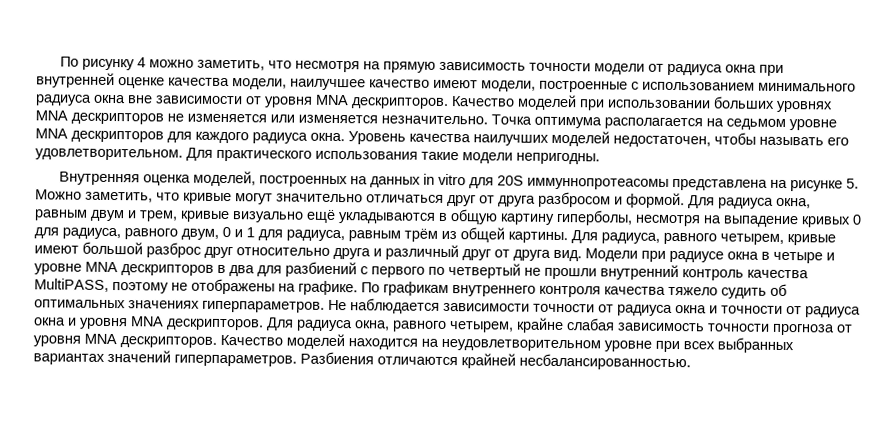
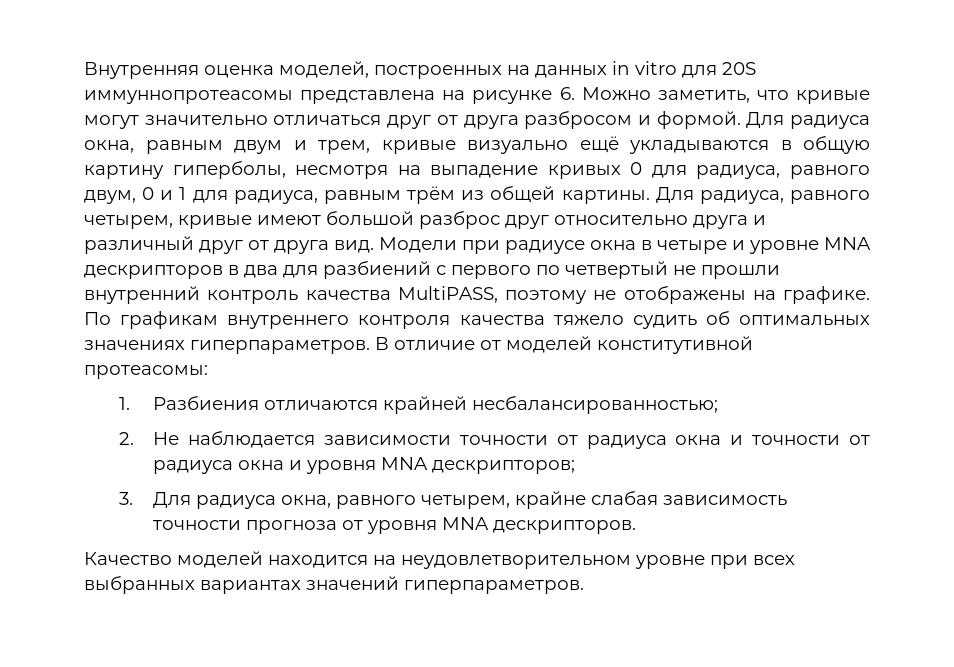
- По рисунку 4 можно заметить, что несмотря на прямую зависимость точности модели от радиуса окна при внутренней оценке качества модели, наилучшее качество имеют модели, построенные с использованием минимального радиуса окна вне зависимости от уровня MNA дескрипторов. Качество моделей при использовании больших уровнях MNA дескрипторов не изменяется или изменяется незначительно. Точка оптимума располагается на седьмом уровне MNA дескрипторов для каждого радиуса окна. Уровень качества наилучших моделей недостаточен, чтобы называть его удовлетворительном. Для практического использования такие модели непригодны.
- Внутренняя оценка моделей, построенных на данных in vitro для 20S иммуннопротеасомы представлена на рисунке 5. Можно заметить, что кривые могут значительно отличаться друг от друга разбросом и формой.
+ Внутренняя оценка моделей, построенных на данных in vitro для 20S иммуннопротеасомы представлена на рисунке 6. Можно заметить, что кривые могут значительно отличаться друг от друга разбросом и формой.
- Не наблюдается зависимости точности от радиуса окна и точности от радиуса окна и уровня MNA дескрипторов. Для радиуса окна, равного четырем, крайне слабая зависимость точности прогноза от уровня MNA дескрипторов. Качество моделей находится на неудовлетворительном уровне при всех выбранных вариантах значений гиперпараметров. Разбиения отличаются крайней несбалансированностью.
+ В отличие от моделей конститутивной протеасомы:
+ 1. Разбиения отличаются крайней несбалансированностью;
+ 2. Не наблюдается зависимости точности от радиуса окна и точности от радиуса окна и уровня MNA дескрипторов;
+ 3. Для радиуса окна, равного четырем, крайне слабая зависимость точности прогноза от уровня MNA дескрипторов.
+ Качество моделей находится на неудовлетворительном уровне при всех выбранных вариантах значений гиперпараметров.

